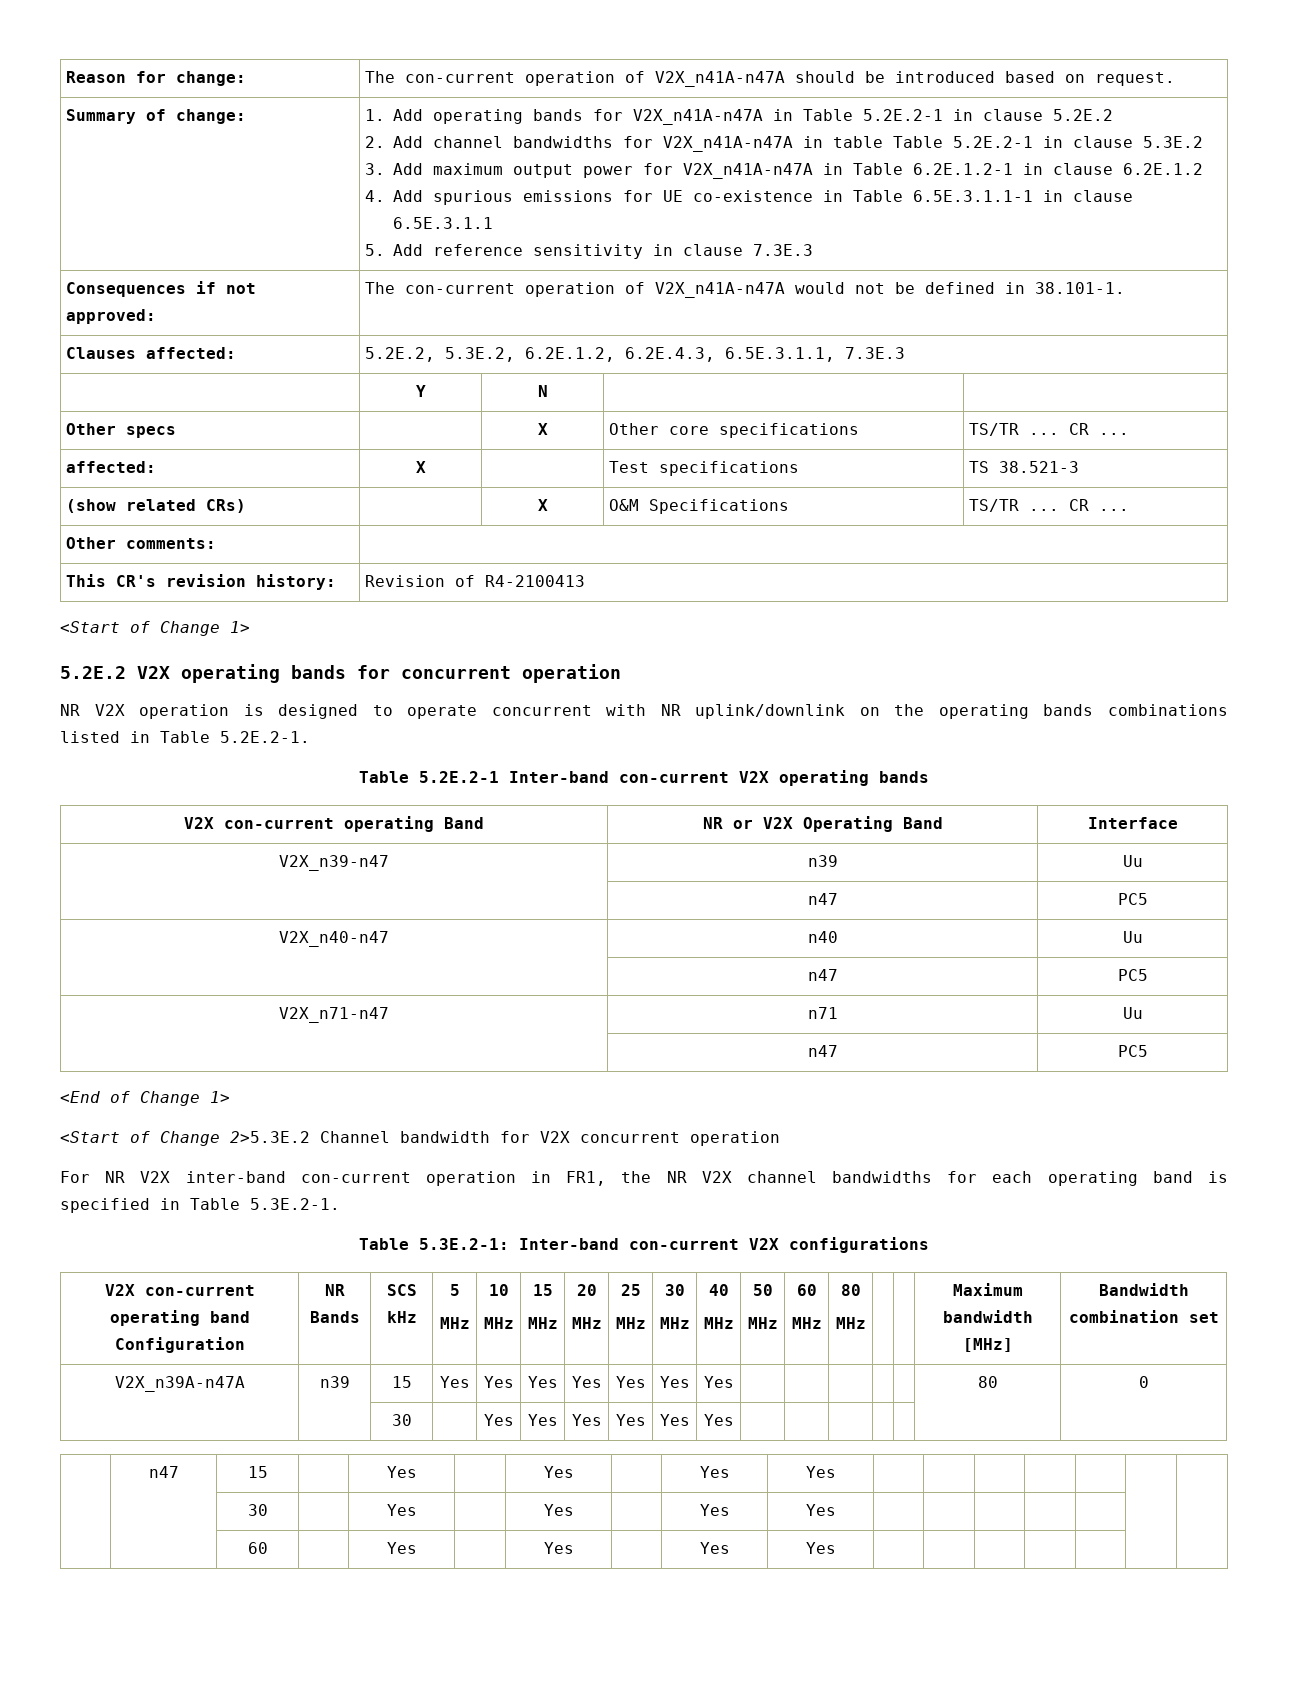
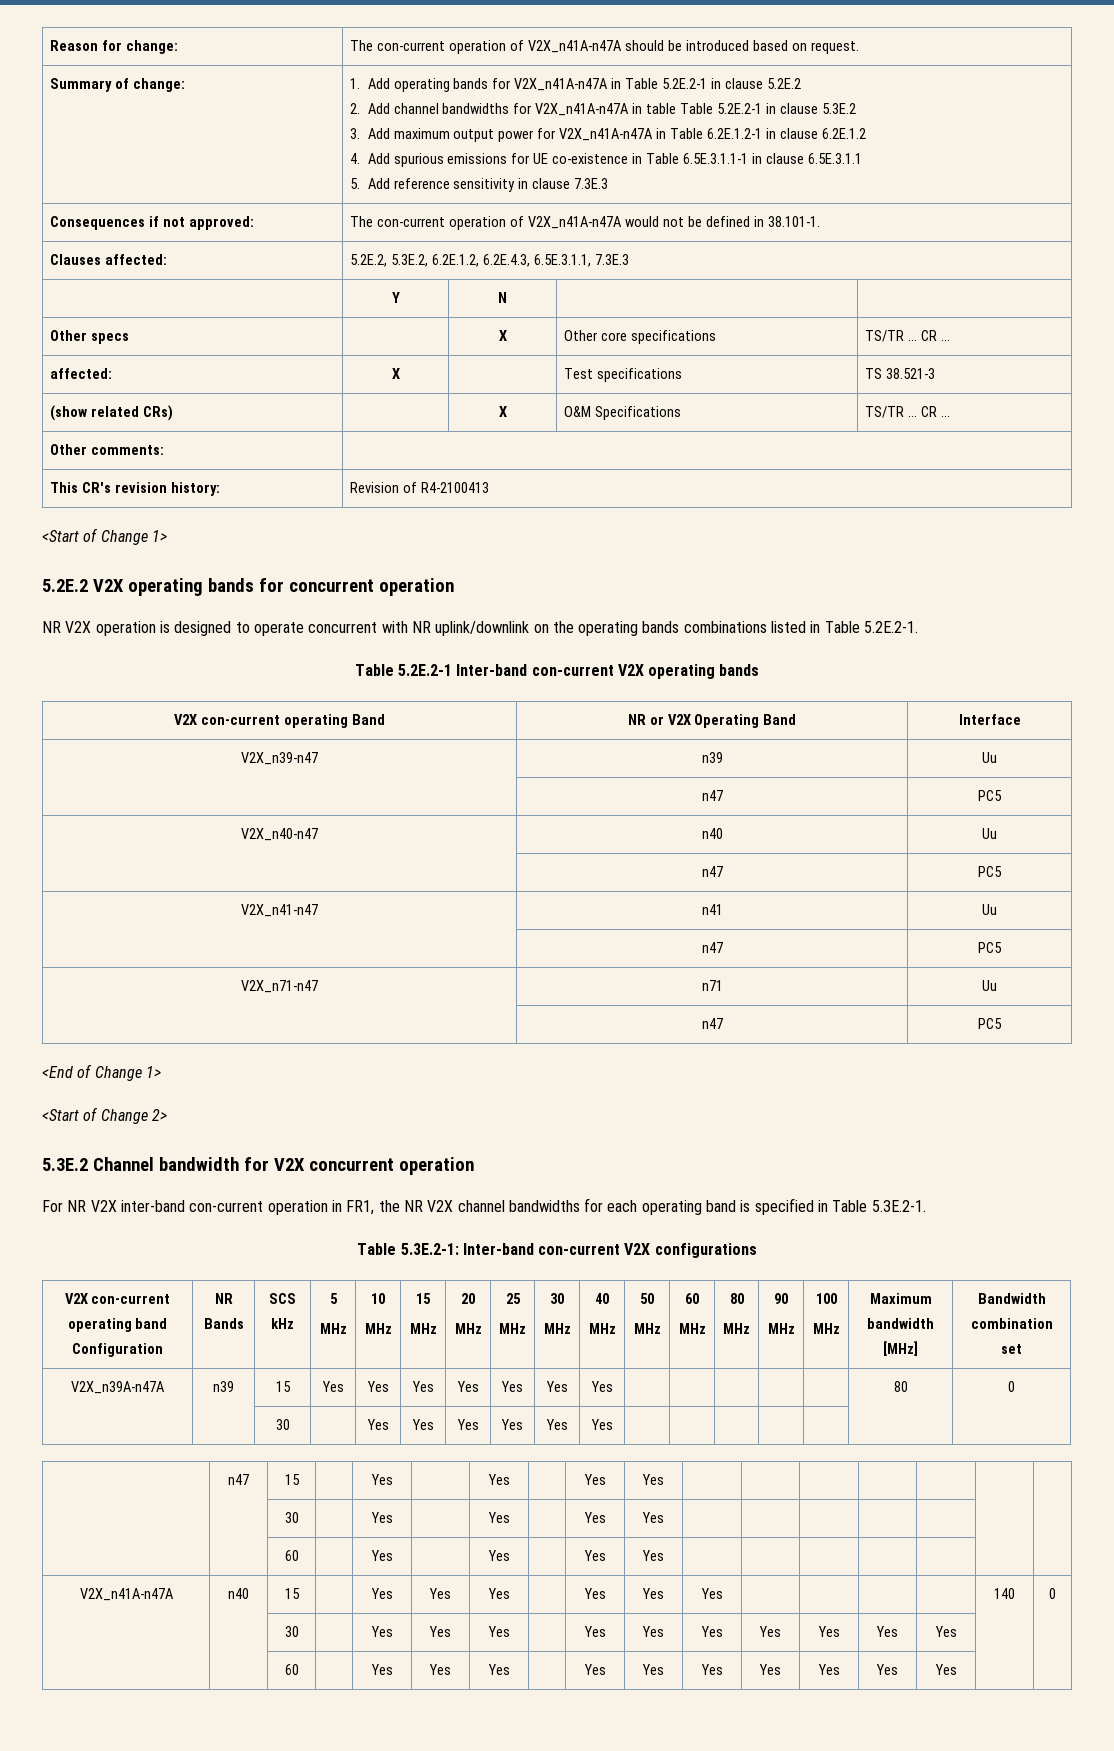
+ V2X_n41-n47 | n41 | Uu
+ | n47 | PC5
- <Start of Change 2>5.3E.2 Channel bandwidth for V2X concurrent operation
+ <Start of Change 2>
+ 5.3E.2 Channel bandwidth for V2X concurrent operation
  V2X con-current operating band Configuration | NR Bands | SCS kHz | 5
  MHz | 10
  MHz | 15
  MHz | 20
  MHz | 25
  MHz | 30
  MHz | 40
  MHz | 50
  MHz | 60
  MHz | 80
- MHz | | | Maximum bandwidth [MHz] | Bandwidth combination set
+ MHz | 90
+ MHz | 100
+ MHz | Maximum bandwidth [MHz] | Bandwidth combination set
+ V2X_n41A-n47A | n40 | 15 | | Yes | Yes | Yes | | Yes | Yes | Yes | | | | | 140 | 0
+ | | 30 | | Yes | Yes | Yes | | Yes | Yes | Yes | Yes | Yes | Yes | Yes | |
+ | | 60 | | Yes | Yes | Yes | | Yes | Yes | Yes | Yes | Yes | Yes | Yes | |

